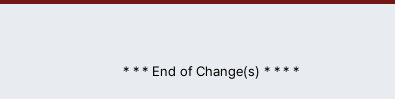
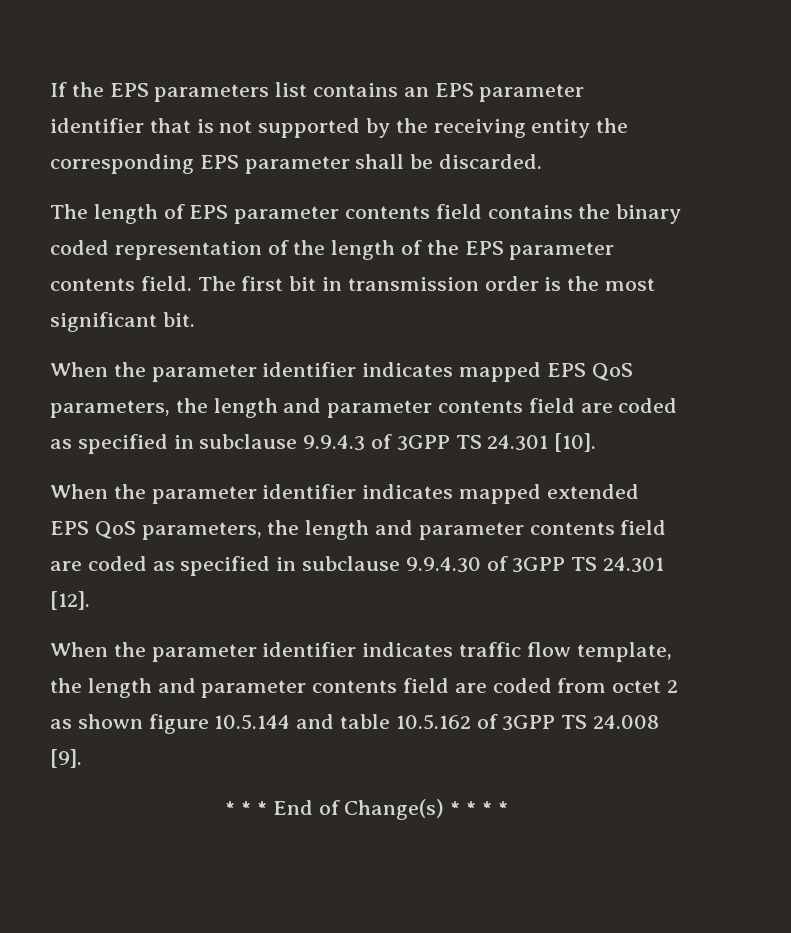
+ If the EPS parameters list contains an EPS parameter identifier that is not supported by the receiving entity the corresponding EPS parameter shall be discarded.
+ The length of EPS parameter contents field contains the binary coded representation of the length of the EPS parameter contents field. The first bit in transmission order is the most significant bit.
+ When the parameter identifier indicates mapped EPS QoS parameters, the length and parameter contents field are coded as specified in subclause 9.9.4.3 of 3GPP TS 24.301 [10].
+ When the parameter identifier indicates mapped extended EPS QoS parameters, the length and parameter contents field are coded as specified in subclause 9.9.4.30 of 3GPP TS 24.301 [12].
+ When the parameter identifier indicates traffic flow template, the length and parameter contents field are coded from octet 2 as shown figure 10.5.144 and table 10.5.162 of 3GPP TS 24.008 [9].

